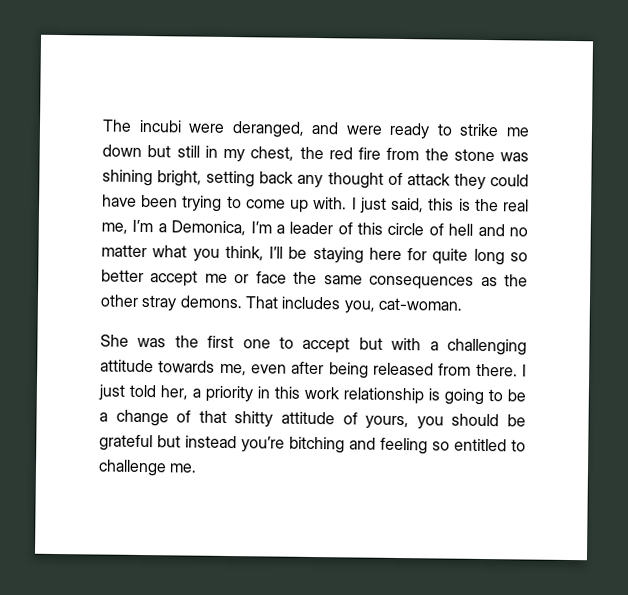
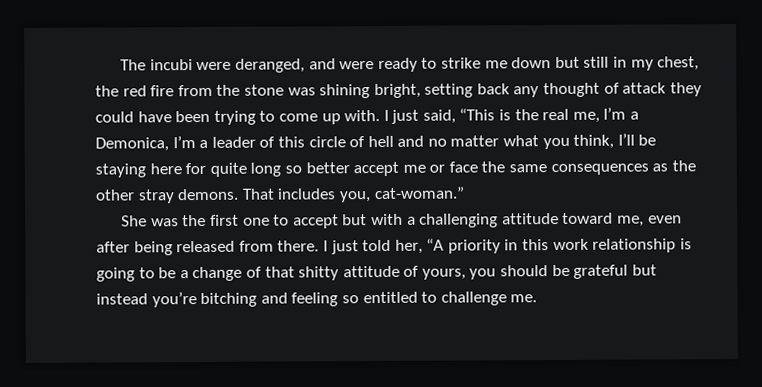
- I just said, this is the real me, I’m a Demonica, I’m a leader of this circle of hell and no matter what you think, I’ll be staying here for quite long so better accept me or face the same consequences as the other stray demons.
+ I just said, “This is the real me, I’m a Demonica, I’m a leader of this circle of hell and no matter what you think, I’ll be staying here for quite long so better accept me or face the same consequences as the other stray demons.
- That includes you, cat-woman.
+ That includes you, cat-woman.”
- She was the first one to accept but with a challenging attitude towards me, even after being released from there.
+ She was the first one to accept but with a challenging attitude toward me, even after being released from there.
- I just told her, a priority in this work relationship is going to be a change of that shitty attitude of yours, you should be grateful but instead you’re bitching and feeling so entitled to challenge me.
+ I just told her, “A priority in this work relationship is going to be a change of that shitty attitude of yours, you should be grateful but instead you’re bitching and feeling so entitled to challenge me.

